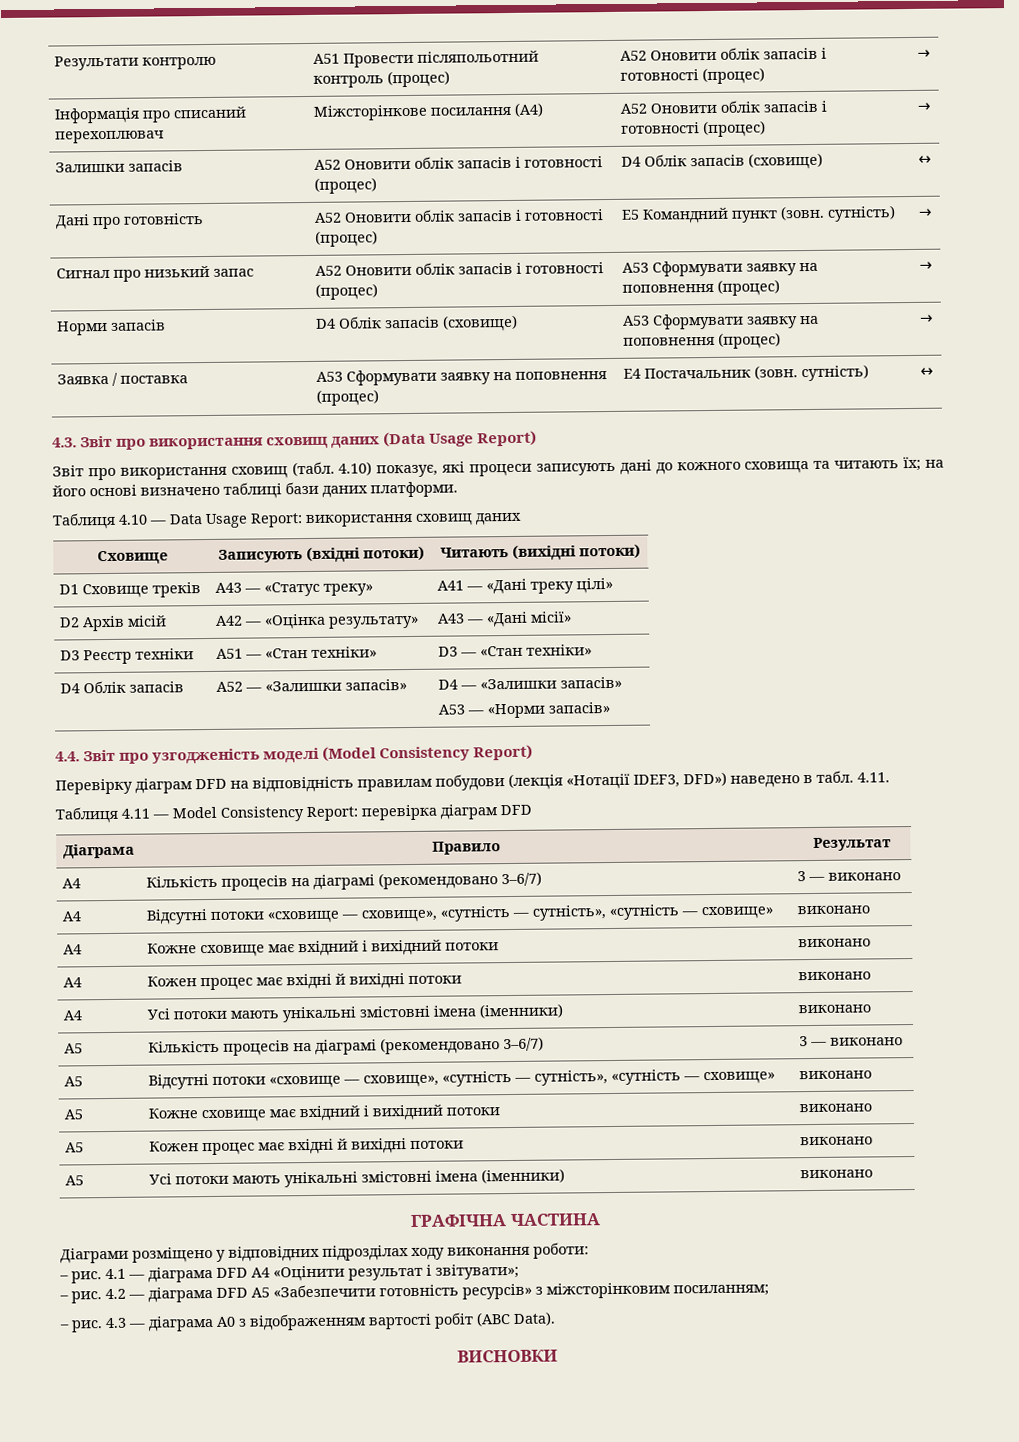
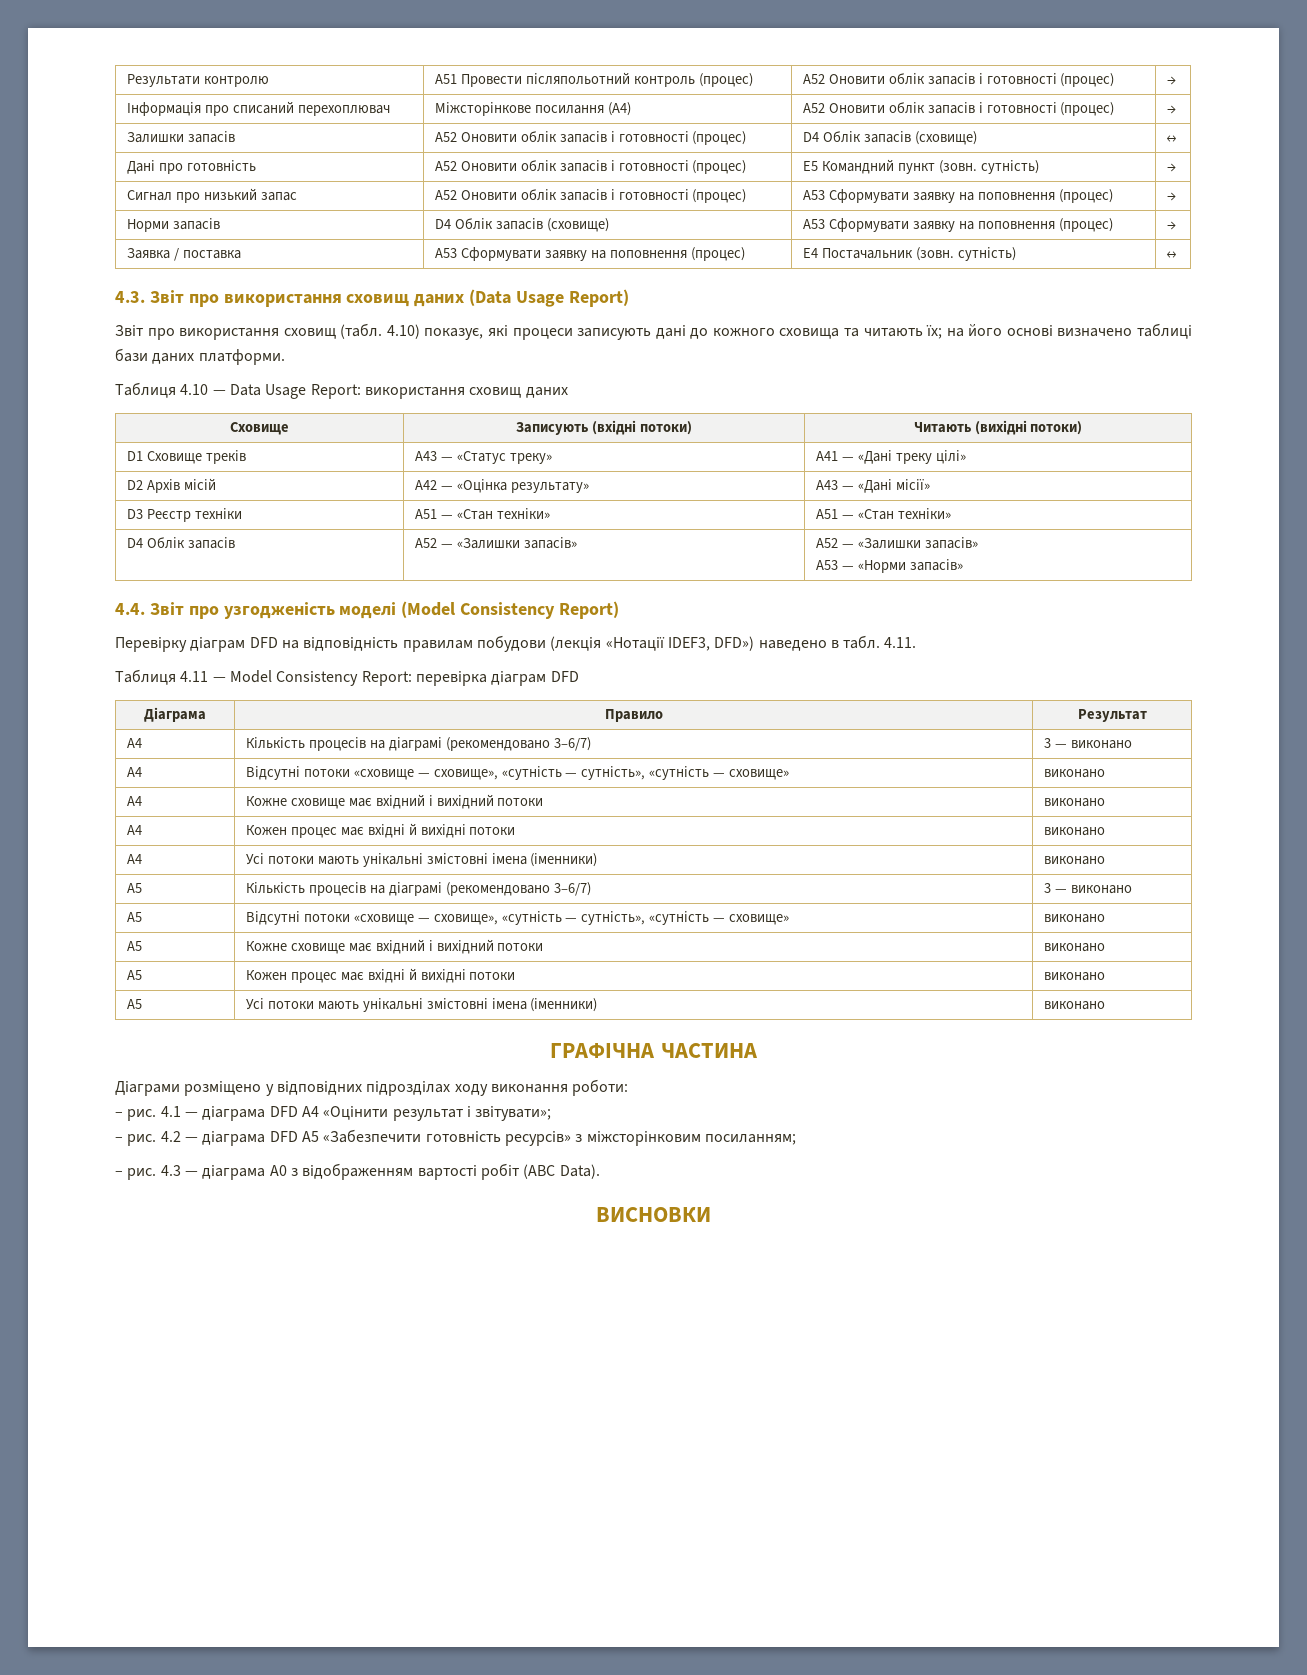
- D3 Реєстр техніки | A51 — «Стан техніки» | D3 — «Стан техніки»
+ D3 Реєстр техніки | A51 — «Стан техніки» | A51 — «Стан техніки»
- D4 Облік запасів | A52 — «Залишки запасів» | D4 — «Залишки запасів»
+ D4 Облік запасів | A52 — «Залишки запасів» | A52 — «Залишки запасів»

